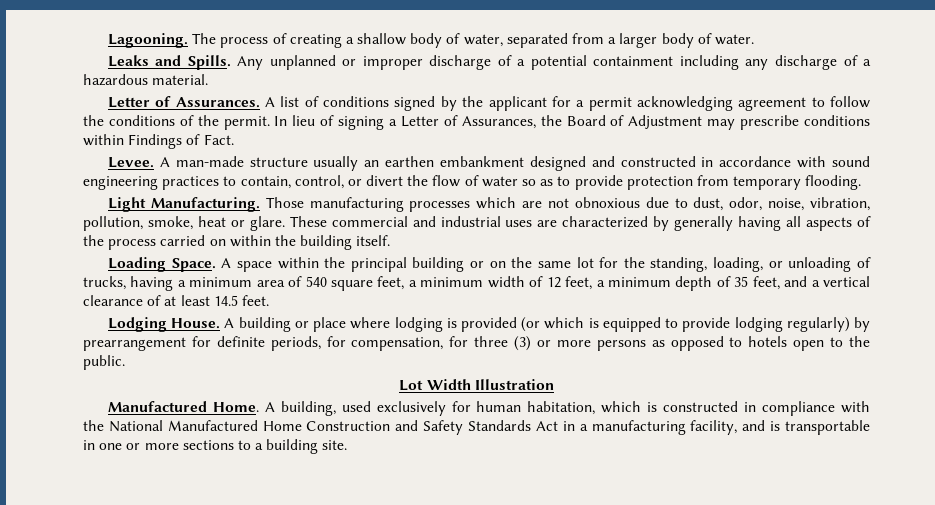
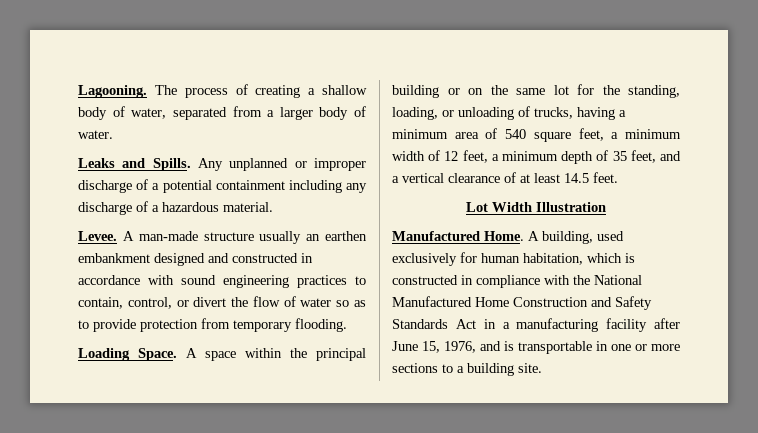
- Letter of Assurances. A list of conditions signed by the applicant for a permit acknowledging agreement to follow the conditions of the permit. In lieu of signing a Letter of Assurances, the Board of Adjustment may prescribe conditions within Findings of Fact.
- Light Manufacturing. Those manufacturing processes which are not obnoxious due to dust, odor, noise, vibration, pollution, smoke, heat or glare. These commercial and industrial uses are characterized by generally having all aspects of the process carried on within the building itself.
- Lodging House. A building or place where lodging is provided (or which is equipped to provide lodging regularly) by prearrangement for definite periods, for compensation, for three (3) or more persons as opposed to hotels open to the public.
- A building, used exclusively for human habitation, which is constructed in compliance with the National Manufactured Home Construction and Safety Standards Act in a manufacturing facility, and is transportable in one or more sections to a building site.
+ A building, used exclusively for human habitation, which is constructed in compliance with the National Manufactured Home Construction and Safety Standards Act in a manufacturing facility after June 15, 1976, and is transportable in one or more sections to a building site.

